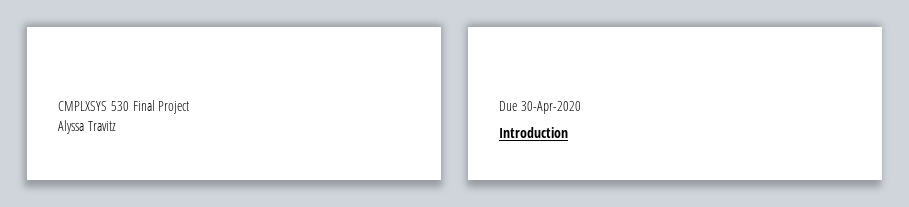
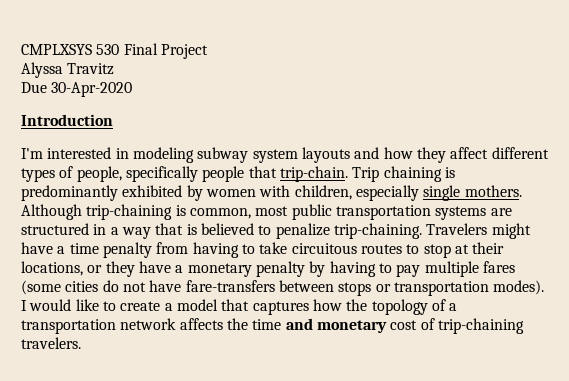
+ I'm interested in modeling subway system layouts and how they affect different types of people, specifically people that trip-chain. Trip chaining is predominantly exhibited by women with children, especially single mothers. Although trip-chaining is common, most public transportation systems are structured in a way that is believed to penalize trip-chaining. Travelers might have a time penalty from having to take circuitous routes to stop at their locations, or they have a monetary penalty by having to pay multiple fares (some cities do not have fare-transfers between stops or transportation modes). I would like to create a model that captures how the topology of a transportation network affects the time and monetary cost of trip-chaining travelers.

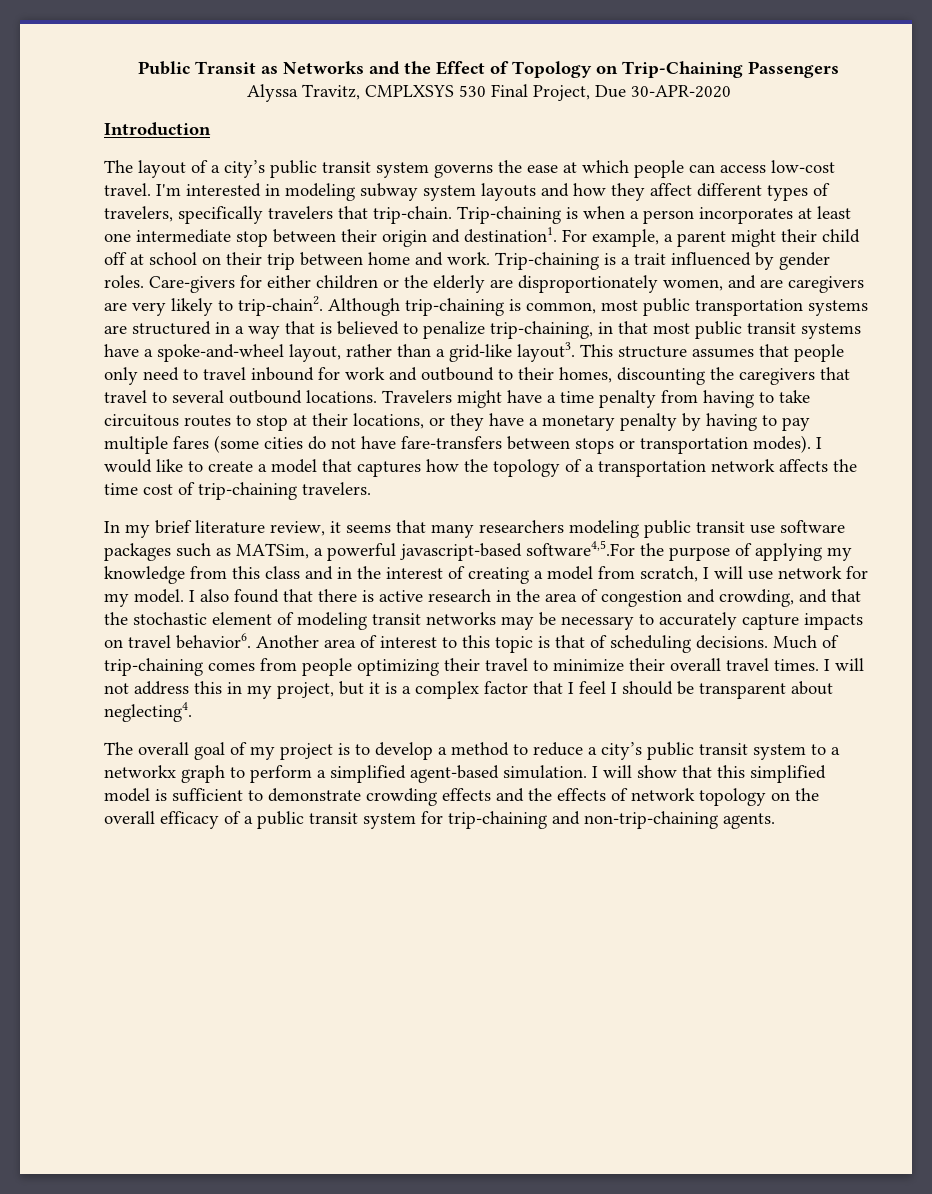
- CMPLXSYS 530 Final Project
- Alyssa Travitz
- Due 30-Apr-2020
+ Public Transit as Networks and the Effect of Topology on Trip-Chaining Passengers
+ Alyssa Travitz, CMPLXSYS 530 Final Project, Due 30-APR-2020
  Introduction
- I'm interested in modeling subway system layouts and how they affect different types of people, specifically people that trip-chain. Trip chaining is predominantly exhibited by women with children, especially single mothers.
+ The layout of a city’s public transit system governs the ease at which people can access low-cost travel. I'm interested in modeling subway system layouts and how they affect different types of travelers, specifically travelers that trip-chain. Trip-chaining is when a person incorporates at least one intermediate stop between their origin and destination1. For example, a parent might their child off at school on their trip between home and work. Trip-chaining is a trait influenced by gender roles. Care-givers for either children or the elderly are disproportionately women, and are caregivers are very likely to trip-chain2.
- Although trip-chaining is common, most public transportation systems are structured in a way that is believed to penalize trip-chaining.
+ Although trip-chaining is common, most public transportation systems are structured in a way that is believed to penalize trip-chaining, in that most public transit systems have a spoke-and-wheel layout, rather than a grid-like layout3. This structure assumes that people only need to travel inbound for work and outbound to their homes, discounting the caregivers that travel to several outbound locations.
- I would like to create a model that captures how the topology of a transportation network affects the time and monetary cost of trip-chaining travelers.
+ I would like to create a model that captures how the topology of a transportation network affects the time cost of trip-chaining travelers.
+ In my brief literature review, it seems that many researchers modeling public transit use software packages such as MATSim, a powerful javascript-based software4,5.For the purpose of applying my knowledge from this class and in the interest of creating a model from scratch, I will use network for my model. I also found that there is active research in the area of congestion and crowding, and that the stochastic element of modeling transit networks may be necessary to accurately capture impacts on travel behavior6. Another area of interest to this topic is that of scheduling decisions. Much of trip-chaining comes from people optimizing their travel to minimize their overall travel times. I will not address this in my project, but it is a complex factor that I feel I should be transparent about neglecting4.
+ The overall goal of my project is to develop a method to reduce a city’s public transit system to a networkx graph to perform a simplified agent-based simulation. I will show that this simplified model is sufficient to demonstrate crowding effects and the effects of network topology on the overall efficacy of a public transit system for trip-chaining and non-trip-chaining agents.

